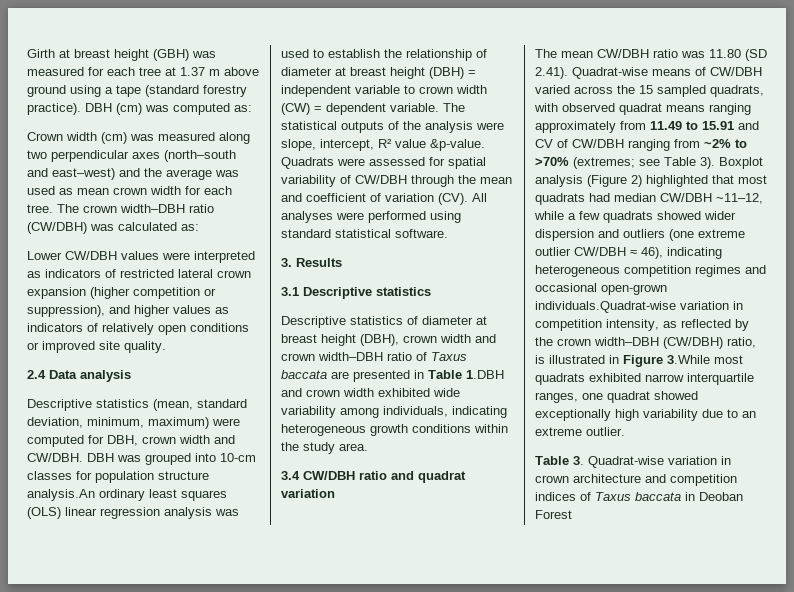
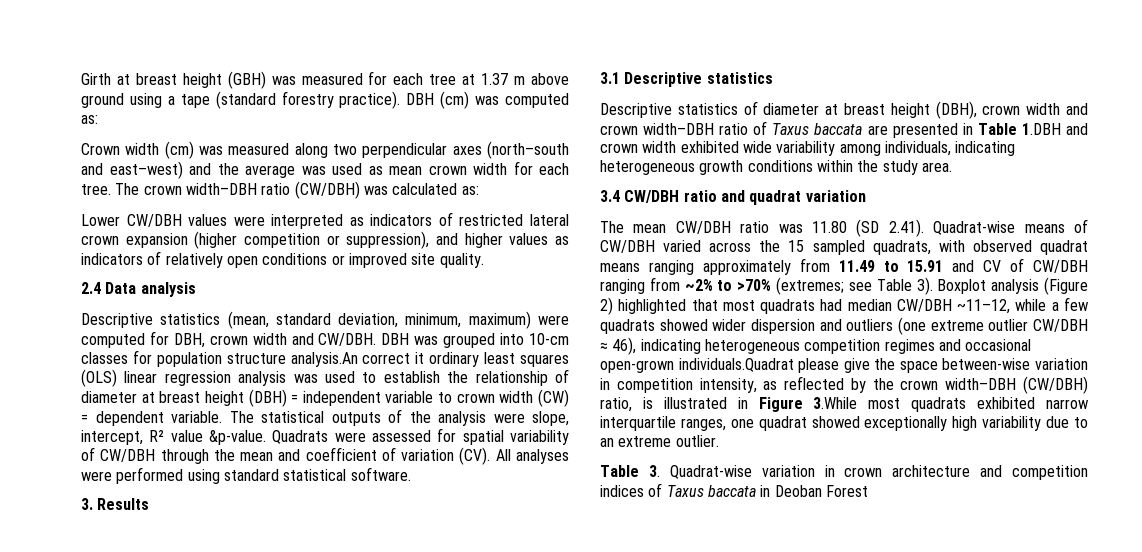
- DBH was grouped into 10-cm classes for population structure analysis.An ordinary least squares (OLS) linear regression analysis was used to establish the relationship of diameter at breast height (DBH) = independent variable to crown width (CW) = dependent variable.
+ DBH was grouped into 10-cm classes for population structure analysis.An correct it ordinary least squares (OLS) linear regression analysis was used to establish the relationship of diameter at breast height (DBH) = independent variable to crown width (CW) = dependent variable.
- Boxplot analysis (Figure 2) highlighted that most quadrats had median CW/DBH ~11–12, while a few quadrats showed wider dispersion and outliers (one extreme outlier CW/DBH ≈ 46), indicating heterogeneous competition regimes and occasional open-grown individuals.Quadrat-wise variation in competition intensity, as reflected by the crown width–DBH (CW/DBH) ratio, is illustrated in Figure 3.While most quadrats exhibited narrow interquartile ranges, one quadrat showed exceptionally high variability due to an extreme outlier.
+ Boxplot analysis (Figure 2) highlighted that most quadrats had median CW/DBH ~11–12, while a few quadrats showed wider dispersion and outliers (one extreme outlier CW/DBH ≈ 46), indicating heterogeneous competition regimes and occasional open-grown individuals.Quadrat please give the space between-wise variation in competition intensity, as reflected by the crown width–DBH (CW/DBH) ratio, is illustrated in Figure 3.While most quadrats exhibited narrow interquartile ranges, one quadrat showed exceptionally high variability due to an extreme outlier.

